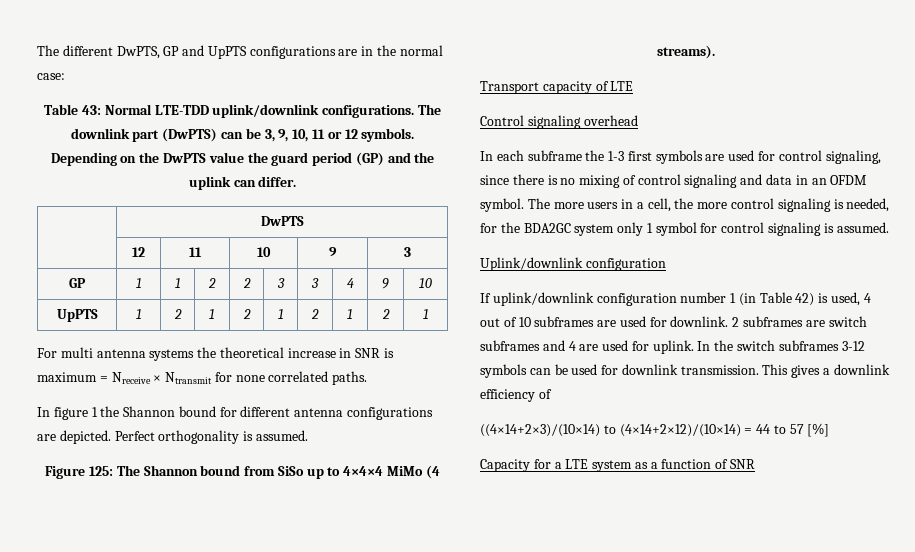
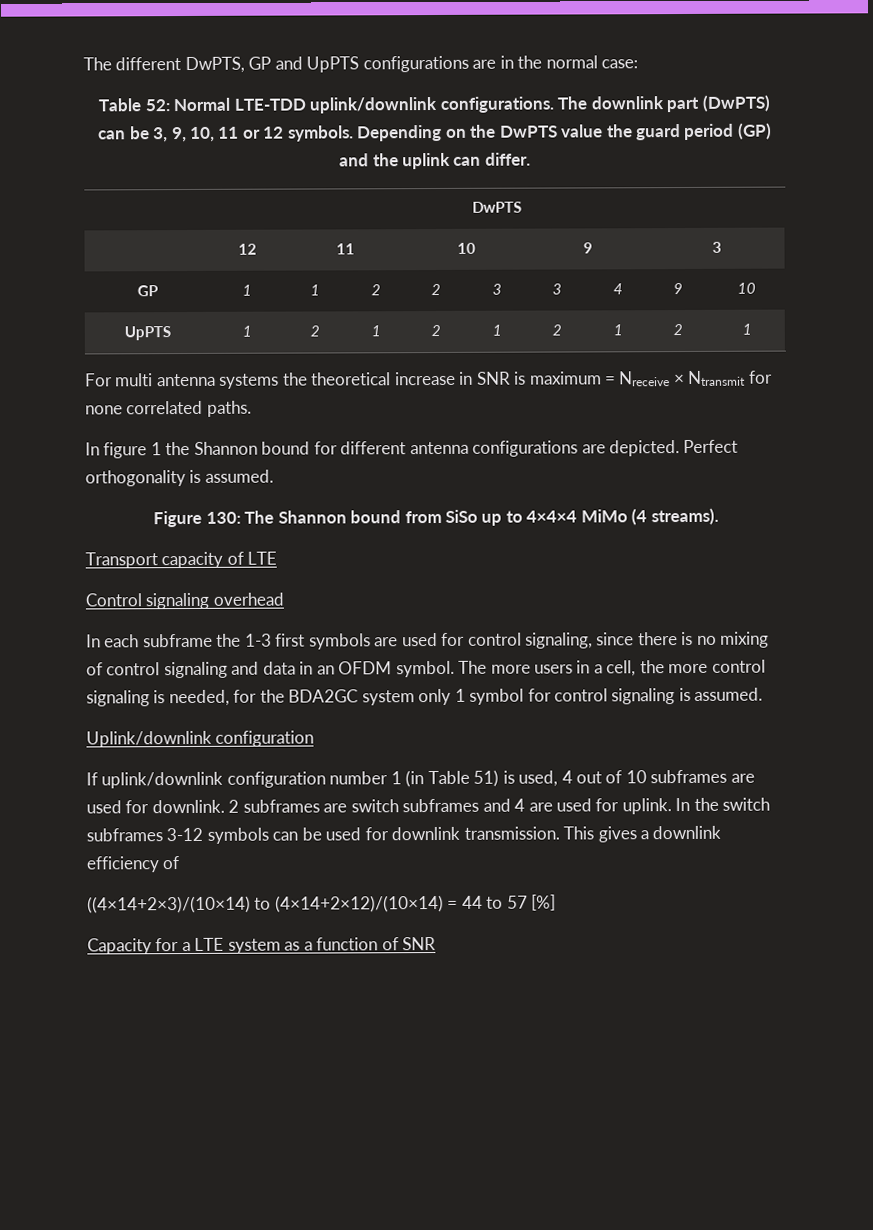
- Table 43: Normal LTE-TDD uplink/downlink configurations.
+ Table 52: Normal LTE-TDD uplink/downlink configurations.
- Figure 125: The Shannon bound from SiSo up to 4×4×4 MiMo (4 streams).
+ Figure 130: The Shannon bound from SiSo up to 4×4×4 MiMo (4 streams).
- If uplink/downlink configuration number 1 (in Table 42) is used, 4 out of 10 subframes are used for downlink.
+ If uplink/downlink configuration number 1 (in Table 51) is used, 4 out of 10 subframes are used for downlink.

